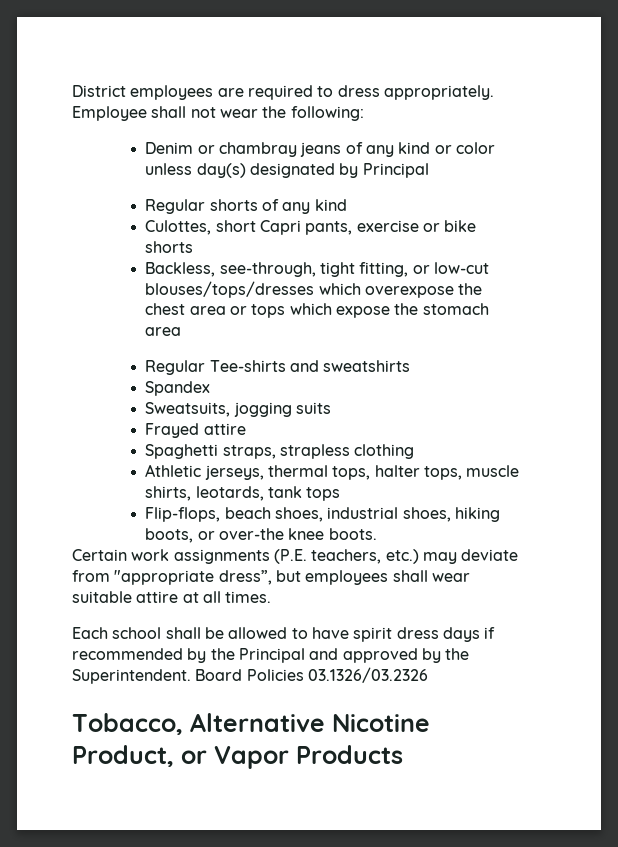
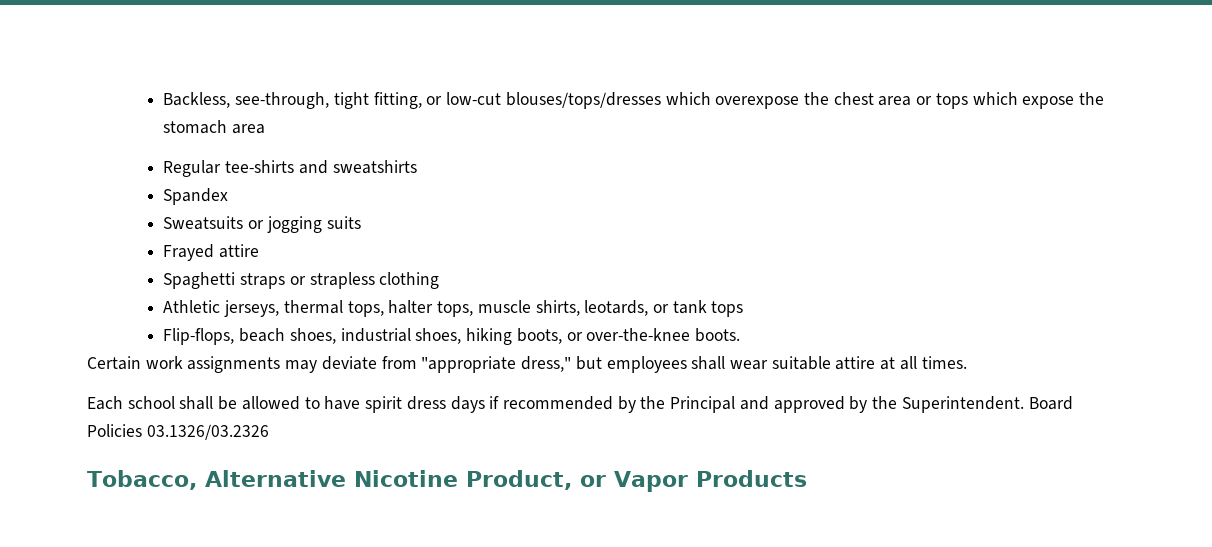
- District employees are required to dress appropriately. Employee shall not wear the following:
- Denim or chambray jeans of any kind or color unless day(s) designated by Principal
- Regular shorts of any kind
- Culottes, short Capri pants, exercise or bike shorts
- Regular Tee-shirts and sweatshirts
+ Regular tee-shirts and sweatshirts
- Sweatsuits, jogging suits
+ Sweatsuits or jogging suits
- Spaghetti straps, strapless clothing
+ Spaghetti straps or strapless clothing
- Athletic jerseys, thermal tops, halter tops, muscle shirts, leotards, tank tops
+ Athletic jerseys, thermal tops, halter tops, muscle shirts, leotards, or tank tops
- Flip-flops, beach shoes, industrial shoes, hiking boots, or over-the knee boots.
+ Flip-flops, beach shoes, industrial shoes, hiking boots, or over-the-knee boots.
- Certain work assignments (P.E. teachers, etc.) may deviate from "appropriate dress”, but employees shall wear suitable attire at all times.
+ Certain work assignments may deviate from "appropriate dress," but employees shall wear suitable attire at all times.

